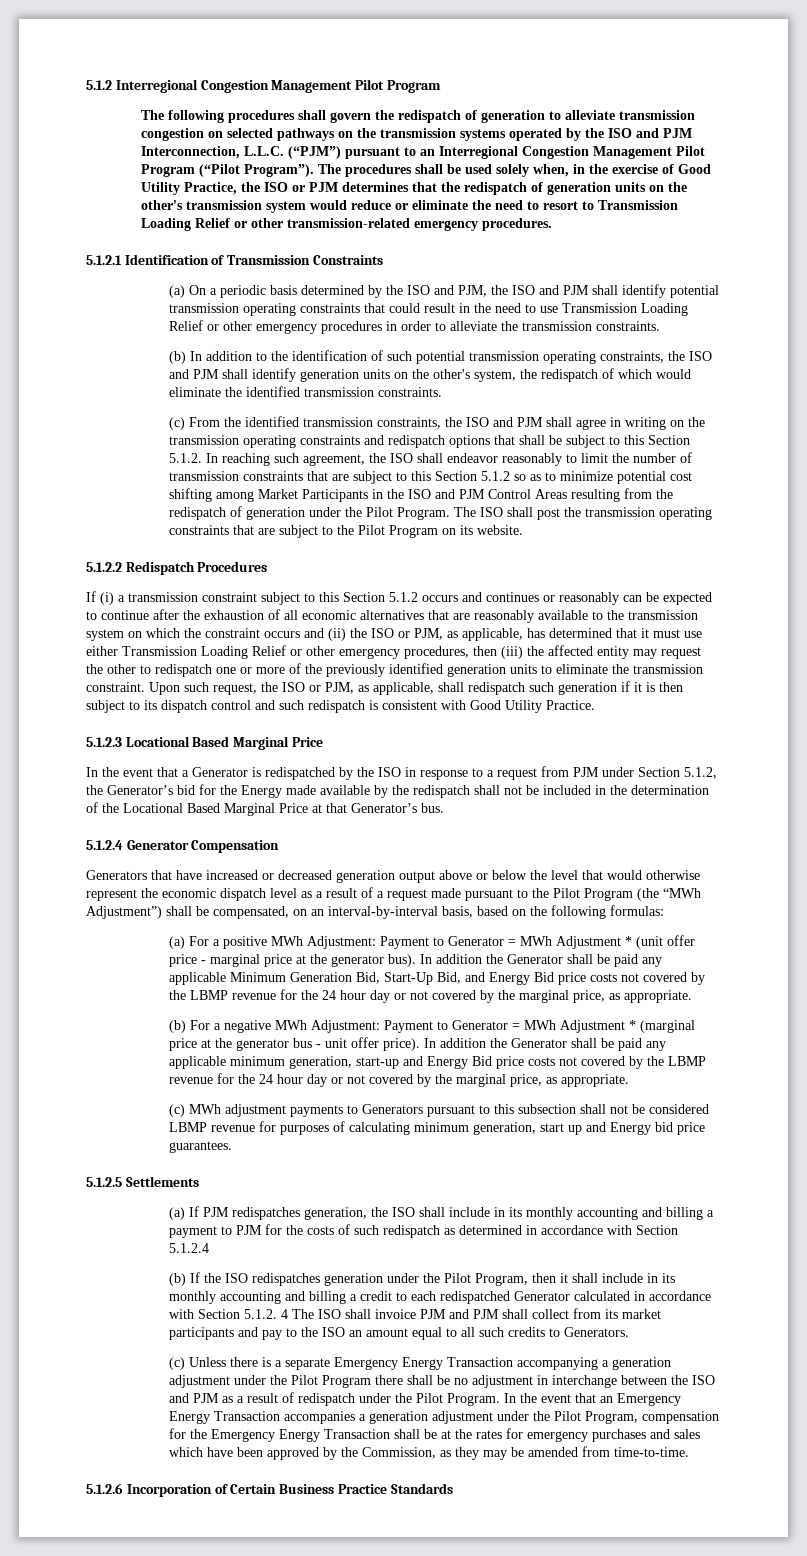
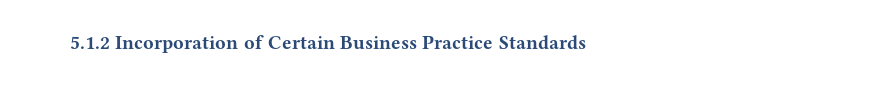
- 5.1.2 Interregional Congestion Management Pilot Program
- The following procedures shall govern the redispatch of generation to alleviate transmission congestion on selected pathways on the transmission systems operated by the ISO and PJM Interconnection, L.L.C. (“PJM”) pursuant to an Interregional Congestion Management Pilot Program (“Pilot Program”). The procedures shall be used solely when, in the exercise of Good Utility Practice, the ISO or PJM determines that the redispatch of generation units on the other's transmission system would reduce or eliminate the need to resort to Transmission Loading Relief or other transmission-related emergency procedures.
- 5.1.2.1 Identification of Transmission Constraints
- (a) On a periodic basis determined by the ISO and PJM, the ISO and PJM shall identify potential transmission operating constraints that could result in the need to use Transmission Loading Relief or other emergency procedures in order to alleviate the transmission constraints.
- (b) In addition to the identification of such potential transmission operating constraints, the ISO and PJM shall identify generation units on the other's system, the redispatch of which would eliminate the identified transmission constraints.
- (c) From the identified transmission constraints, the ISO and PJM shall agree in writing on the transmission operating constraints and redispatch options that shall be subject to this Section 5.1.2. In reaching such agreement, the ISO shall endeavor reasonably to limit the number of transmission constraints that are subject to this Section 5.1.2 so as to minimize potential cost shifting among Market Participants in the ISO and PJM Control Areas resulting from the redispatch of generation under the Pilot Program. The ISO shall post the transmission operating constraints that are subject to the Pilot Program on its website.
- 5.1.2.2 Redispatch Procedures
- If (i) a transmission constraint subject to this Section 5.1.2 occurs and continues or reasonably can be expected to continue after the exhaustion of all economic alternatives that are reasonably available to the transmission system on which the constraint occurs and (ii) the ISO or PJM, as applicable, has determined that it must use either Transmission Loading Relief or other emergency procedures, then (iii) the affected entity may request the other to redispatch one or more of the previously identified generation units to eliminate the transmission constraint. Upon such request, the ISO or PJM, as applicable, shall redispatch such generation if it is then subject to its dispatch control and such redispatch is consistent with Good Utility Practice.
- 5.1.2.3 Locational Based Marginal Price
- In the event that a Generator is redispatched by the ISO in response to a request from PJM under Section 5.1.2, the Generator’s bid for the Energy made available by the redispatch shall not be included in the determination of the Locational Based Marginal Price at that Generator’s bus.
- 5.1.2.4 Generator Compensation
- Generators that have increased or decreased generation output above or below the level that would otherwise represent the economic dispatch level as a result of a request made pursuant to the Pilot Program (the “MWh Adjustment”) shall be compensated, on an interval-by-interval basis, based on the following formulas:
- (a) For a positive MWh Adjustment: Payment to Generator = MWh Adjustment * (unit offer price - marginal price at the generator bus). In addition the Generator shall be paid any applicable Minimum Generation Bid, Start-Up Bid, and Energy Bid price costs not covered by the LBMP revenue for the 24 hour day or not covered by the marginal price, as appropriate.
- (b) For a negative MWh Adjustment: Payment to Generator = MWh Adjustment * (marginal price at the generator bus - unit offer price). In addition the Generator shall be paid any applicable minimum generation, start-up and Energy Bid price costs not covered by the LBMP revenue for the 24 hour day or not covered by the marginal price, as appropriate.
- (c) MWh adjustment payments to Generators pursuant to this subsection shall not be considered LBMP revenue for purposes of calculating minimum generation, start up and Energy bid price guarantees.
- 5.1.2.5 Settlements
- (a) If PJM redispatches generation, the ISO shall include in its monthly accounting and billing a payment to PJM for the costs of such redispatch as determined in accordance with Section 5.1.2.4
- (b) If the ISO redispatches generation under the Pilot Program, then it shall include in its monthly accounting and billing a credit to each redispatched Generator calculated in accordance with Section 5.1.2. 4 The ISO shall invoice PJM and PJM shall collect from its market participants and pay to the ISO an amount equal to all such credits to Generators.
- (c) Unless there is a separate Emergency Energy Transaction accompanying a generation adjustment under the Pilot Program there shall be no adjustment in interchange between the ISO and PJM as a result of redispatch under the Pilot Program. In the event that an Emergency Energy Transaction accompanies a generation adjustment under the Pilot Program, compensation for the Emergency Energy Transaction shall be at the rates for emergency purchases and sales which have been approved by the Commission, as they may be amended from time-to-time.
- 5.1.2.6 Incorporation of Certain Business Practice Standards
+ 5.1.2 Incorporation of Certain Business Practice Standards

